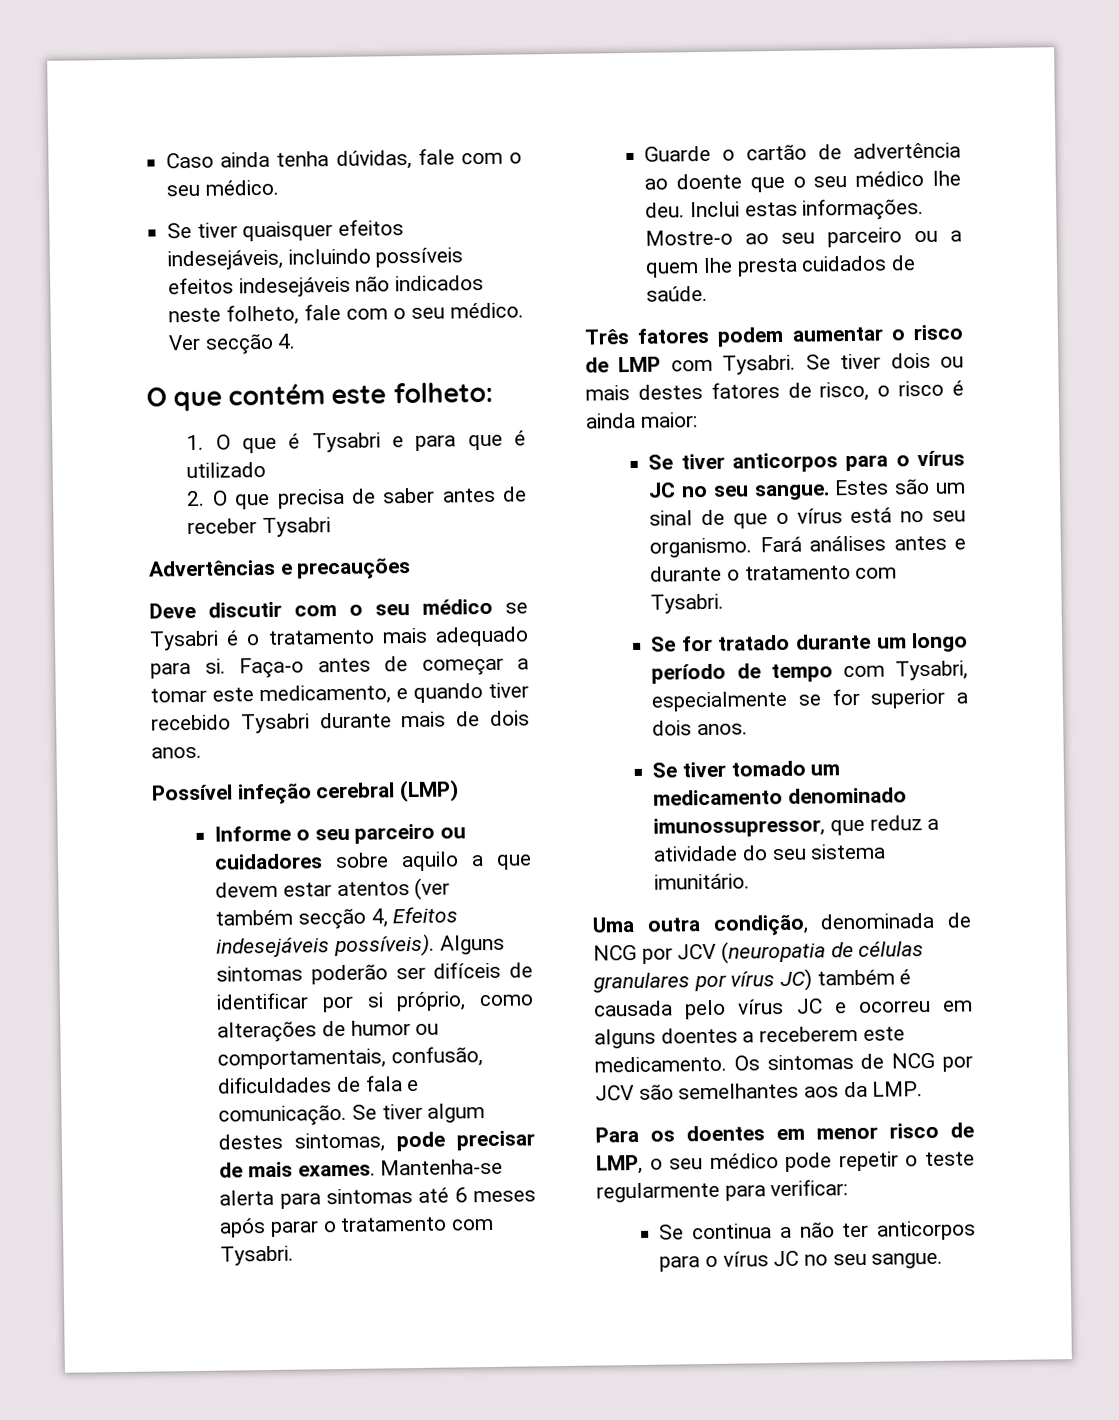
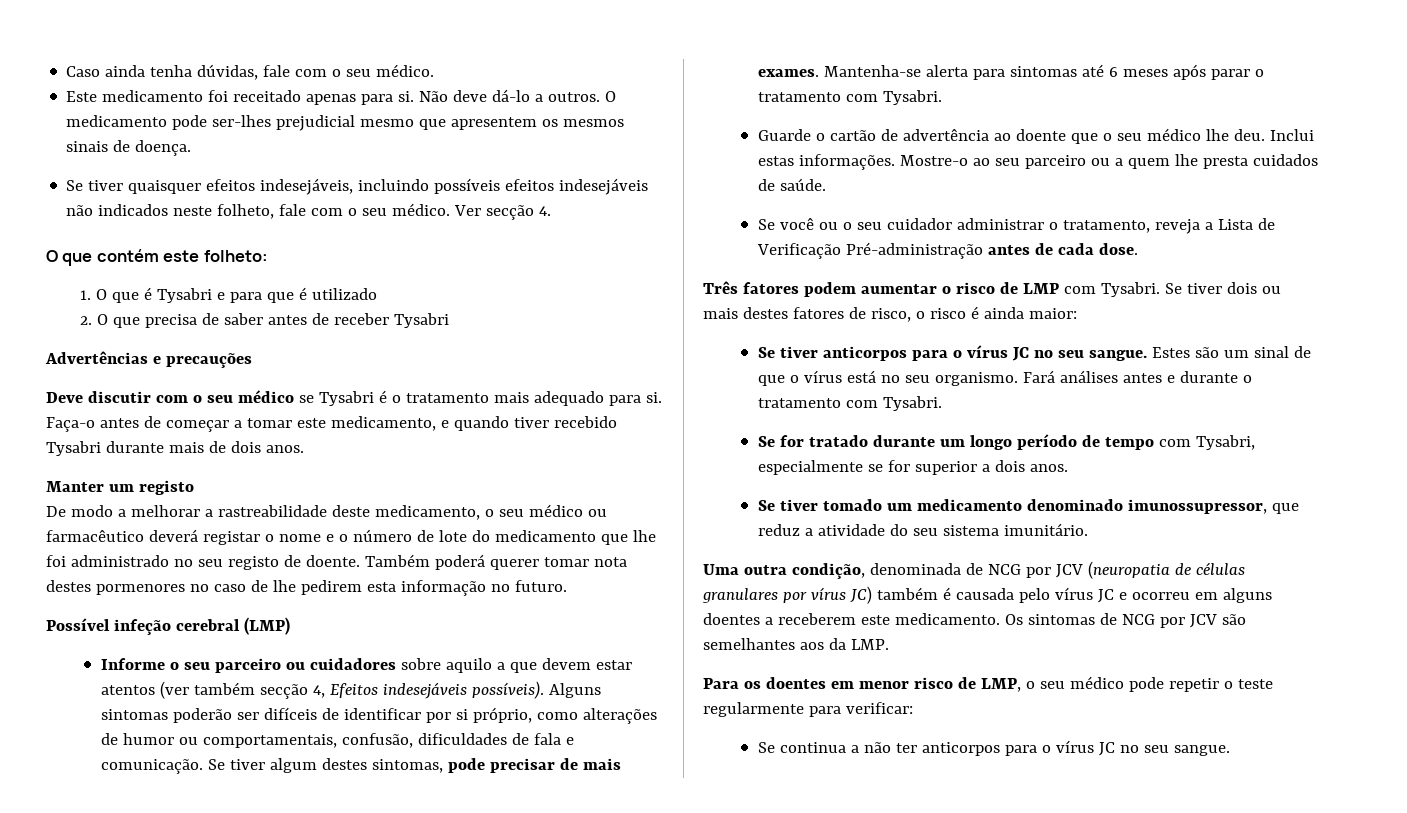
+ Este medicamento foi receitado apenas para si. Não deve dá-lo a outros. O medicamento pode ser-lhes prejudicial mesmo que apresentem os mesmos sinais de doença.
+ Manter um registo
+ De modo a melhorar a rastreabilidade deste medicamento, o seu médico ou farmacêutico deverá registar o nome e o número de lote do medicamento que lhe foi administrado no seu registo de doente. Também poderá querer tomar nota destes pormenores no caso de lhe pedirem esta informação no futuro.
+ Se você ou o seu cuidador administrar o tratamento, reveja a Lista de Verificação Pré-administração antes de cada dose.

